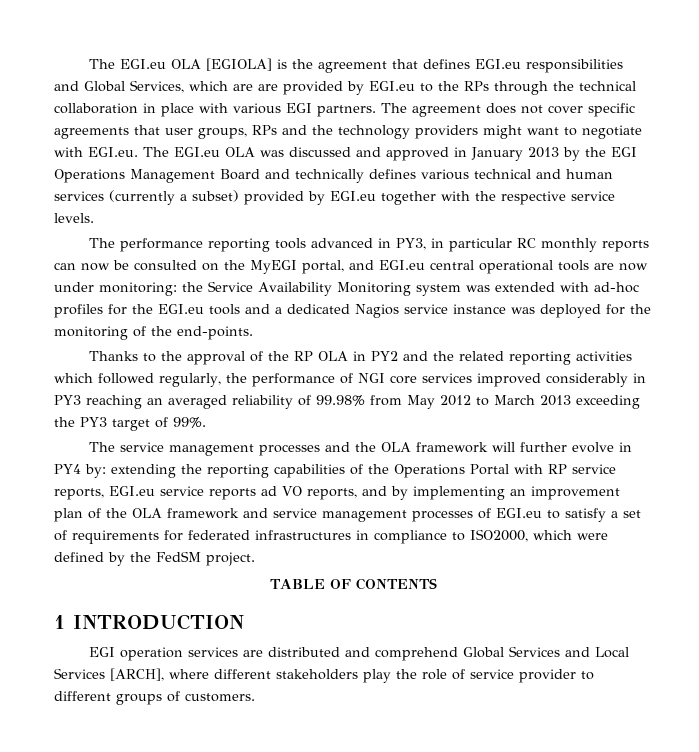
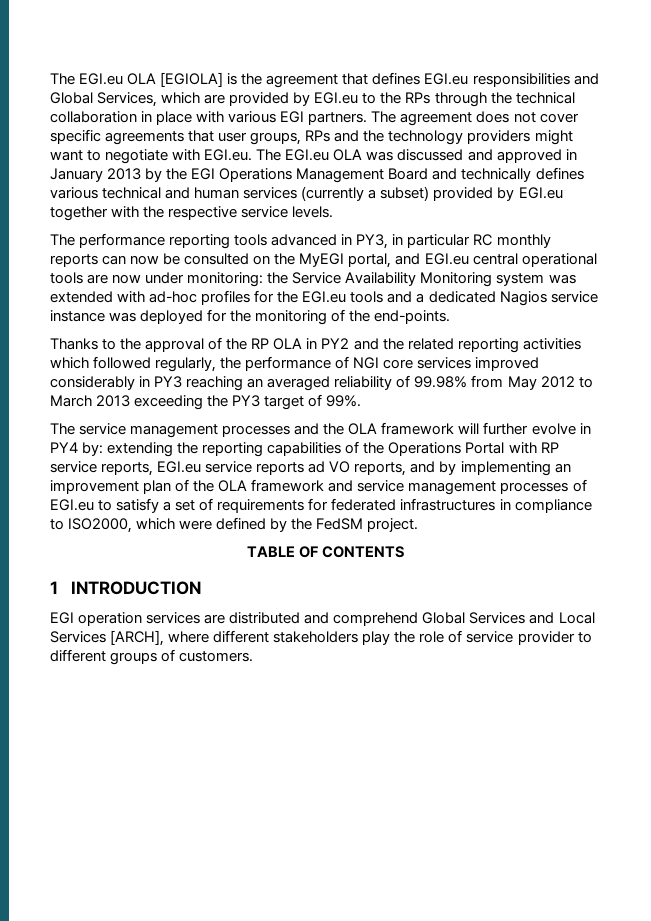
- The EGI.eu OLA [EGIOLA] is the agreement that defines EGI.eu responsibilities and Global Services, which are are provided by EGI.eu to the RPs through the technical collaboration in place with various EGI partners.
+ The EGI.eu OLA [EGIOLA] is the agreement that defines EGI.eu responsibilities and Global Services, which are provided by EGI.eu to the RPs through the technical collaboration in place with various EGI partners.

